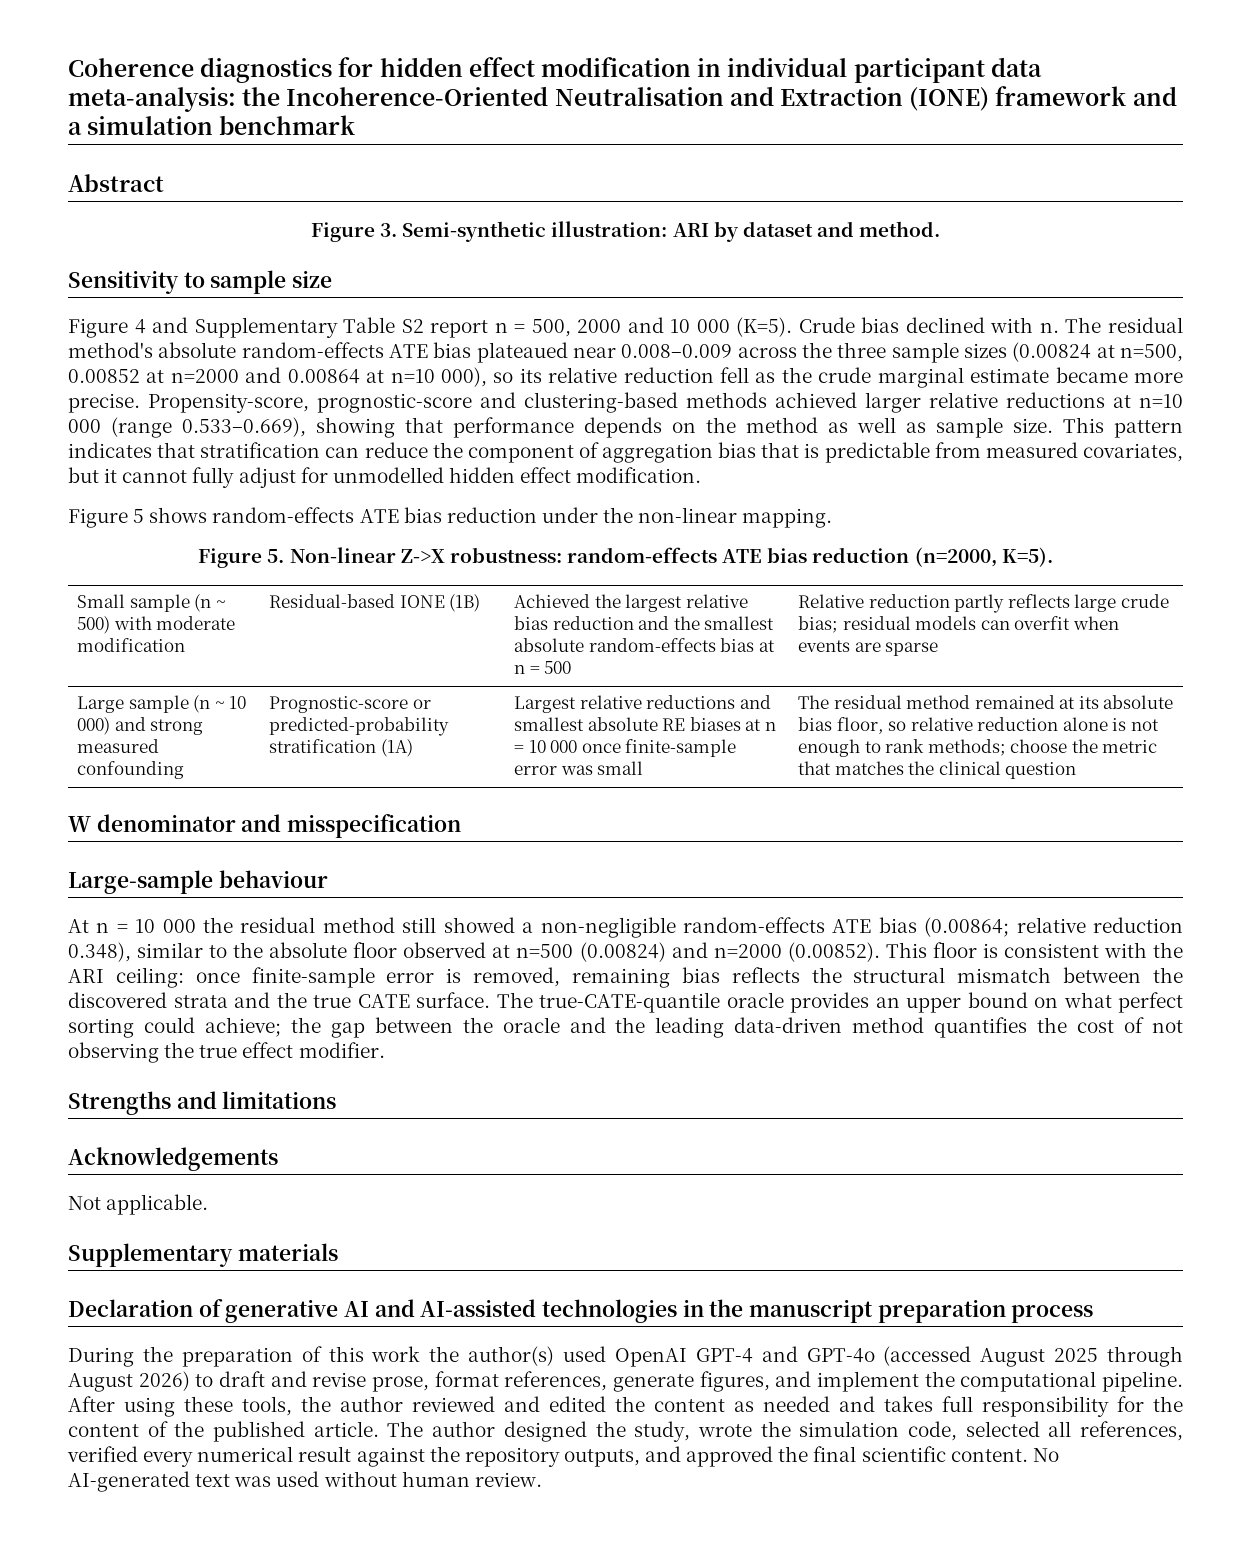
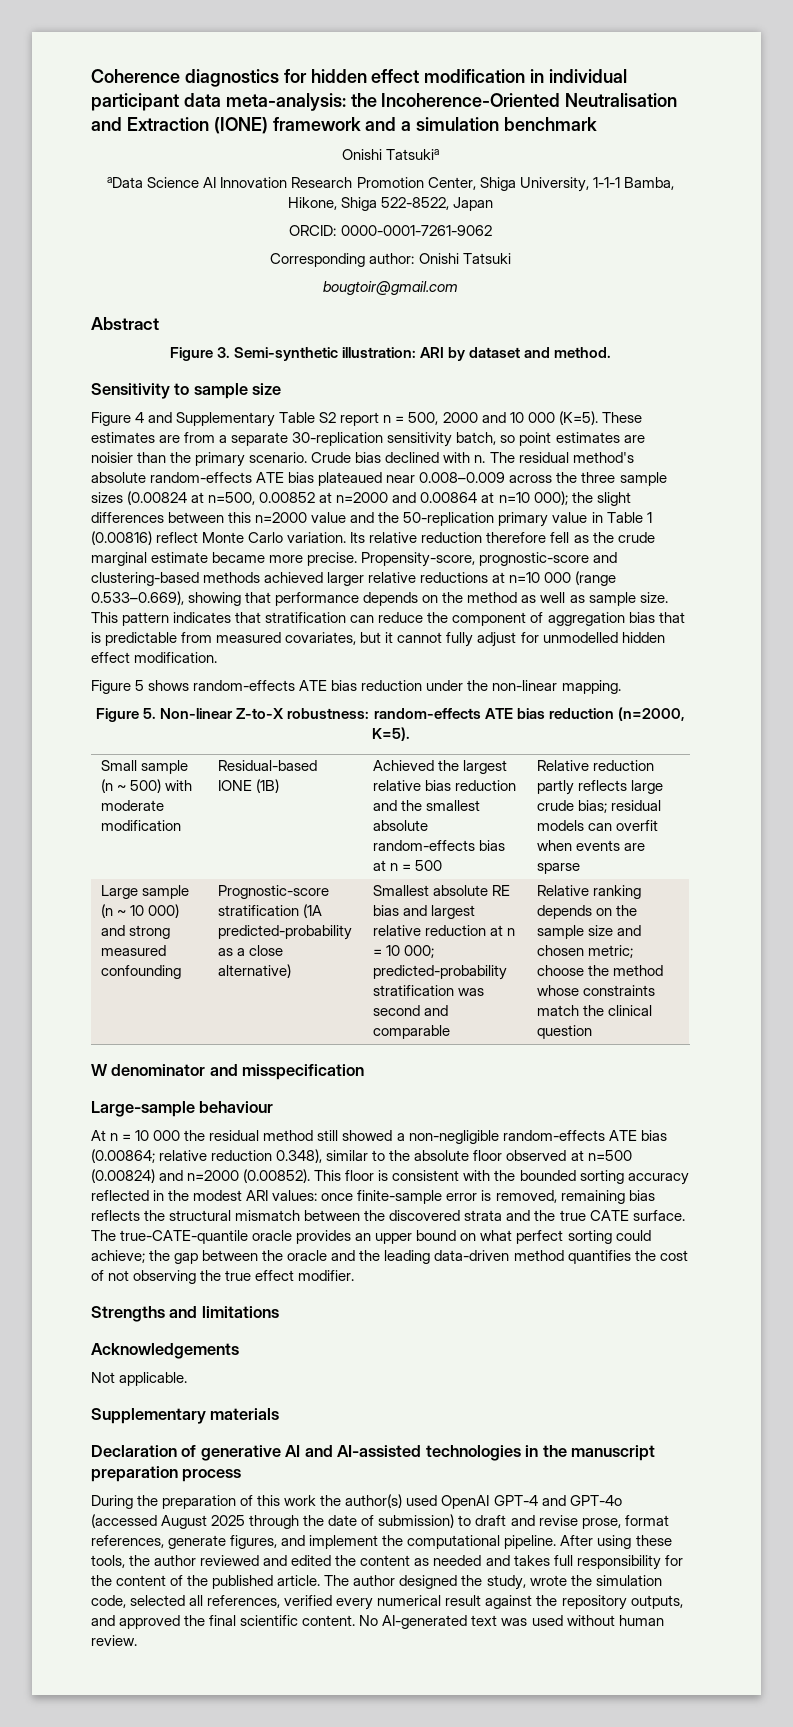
+ Onishi Tatsukia
+ aData Science AI Innovation Research Promotion Center, Shiga University, 1-1-1 Bamba, Hikone, Shiga 522-8522, Japan
+ ORCID: 0000-0001-7261-9062
+ Corresponding author: Onishi Tatsuki
+ bougtoir@gmail.com
+ These estimates are from a separate 30-replication sensitivity batch, so point estimates are noisier than the primary scenario.
- The residual method's absolute random-effects ATE bias plateaued near 0.008–0.009 across the three sample sizes (0.00824 at n=500, 0.00852 at n=2000 and 0.00864 at n=10 000), so its relative reduction fell as the crude marginal estimate became more precise.
+ The residual method's absolute random-effects ATE bias plateaued near 0.008–0.009 across the three sample sizes (0.00824 at n=500, 0.00852 at n=2000 and 0.00864 at n=10 000); the slight differences between this n=2000 value and the 50-replication primary value in Table 1 (0.00816) reflect Monte Carlo variation. Its relative reduction therefore fell as the crude marginal estimate became more precise.
- Figure 5. Non-linear Z->X robustness: random-effects ATE bias reduction (n=2000, K=5).
+ Figure 5. Non-linear Z-to-X robustness: random-effects ATE bias reduction (n=2000, K=5).
- Prognostic-score or predicted-probability stratification (1A) | Largest relative reductions and smallest absolute RE biases at n = 10 000 once finite-sample error was small | The residual method remained at its absolute bias floor, so relative reduction alone is not enough to rank methods; choose the metric that matches the clinical question
+ Prognostic-score stratification (1A predicted-probability as a close alternative) | Smallest absolute RE bias and largest relative reduction at n = 10 000; predicted-probability stratification was second and comparable | Relative ranking depends on the sample size and chosen metric; choose the method whose constraints match the clinical question
- At n = 10 000 the residual method still showed a non-negligible random-effects ATE bias (0.00864; relative reduction 0.348), similar to the absolute floor observed at n=500 (0.00824) and n=2000 (0.00852). This floor is consistent with the ARI ceiling: once finite-sample error is removed, remaining bias reflects the structural mismatch between the discovered strata and the true CATE surface.
+ At n = 10 000 the residual method still showed a non-negligible random-effects ATE bias (0.00864; relative reduction 0.348), similar to the absolute floor observed at n=500 (0.00824) and n=2000 (0.00852). This floor is consistent with the bounded sorting accuracy reflected in the modest ARI values: once finite-sample error is removed, remaining bias reflects the structural mismatch between the discovered strata and the true CATE surface.
- During the preparation of this work the author(s) used OpenAI GPT-4 and GPT-4o (accessed August 2025 through August 2026) to draft and revise prose, format references, generate figures, and implement the computational pipeline.
+ During the preparation of this work the author(s) used OpenAI GPT-4 and GPT-4o (accessed August 2025 through the date of submission) to draft and revise prose, format references, generate figures, and implement the computational pipeline.

